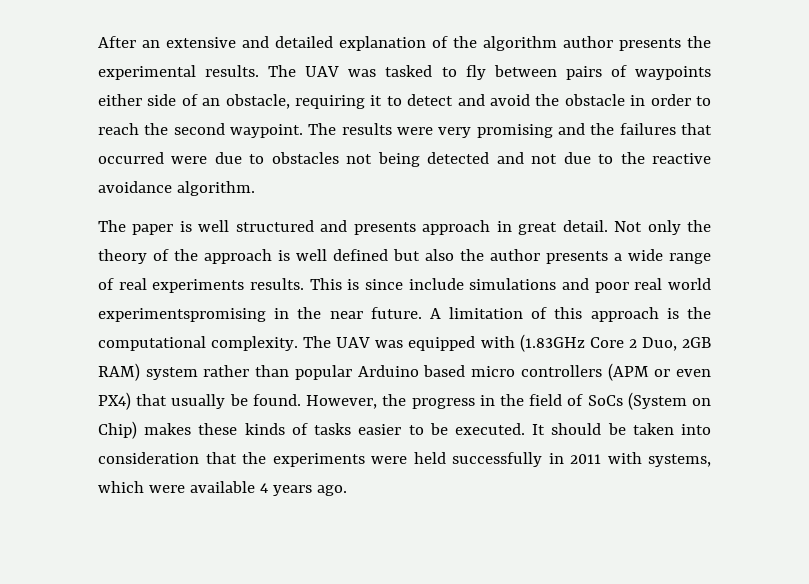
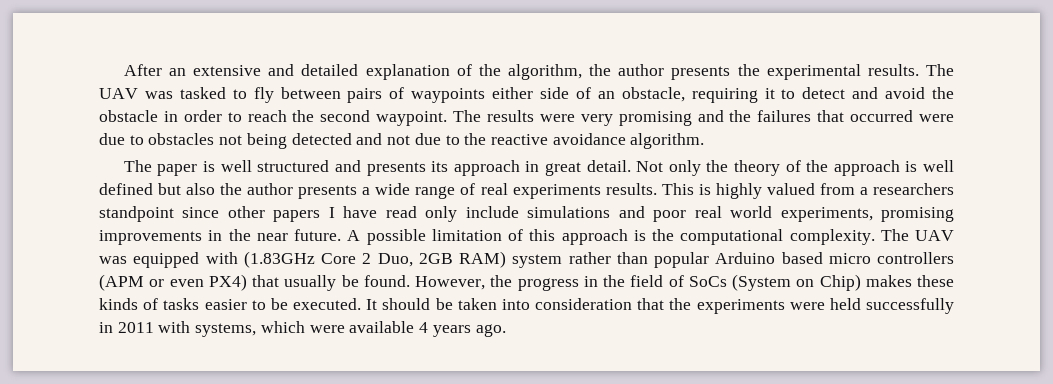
- After an extensive and detailed explanation of the algorithm author presents the experimental results.
+ After an extensive and detailed explanation of the algorithm, the author presents the experimental results.
- The paper is well structured and presents approach in great detail.
+ The paper is well structured and presents its approach in great detail.
- This is since include simulations and poor real world experimentspromising in the near future.
+ This is highly valued from a researchers standpoint since other papers I have read only include simulations and poor real world experiments, promising improvements in the near future.
- A limitation of this approach is the computational complexity.
+ A possible limitation of this approach is the computational complexity.

